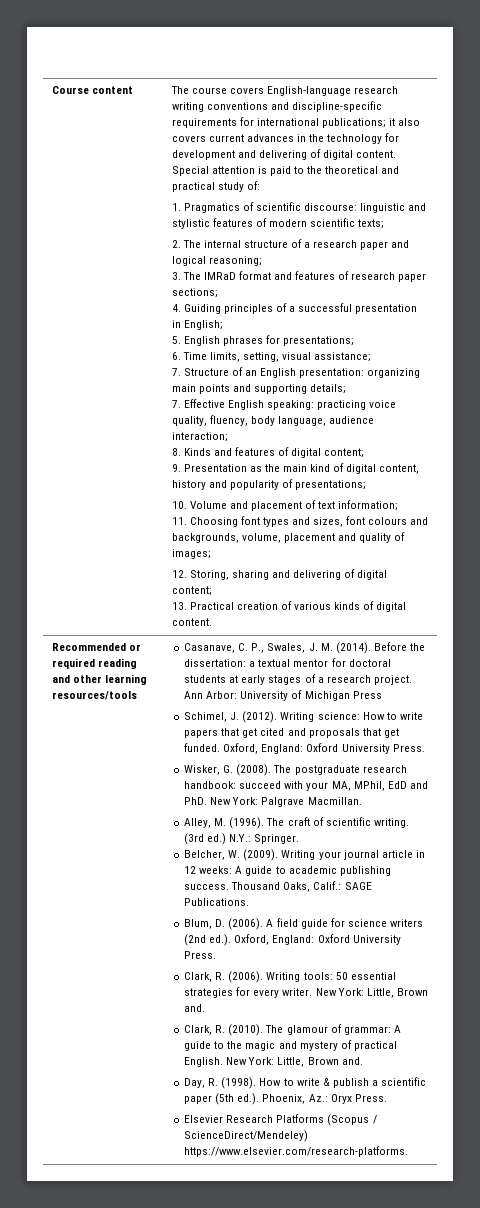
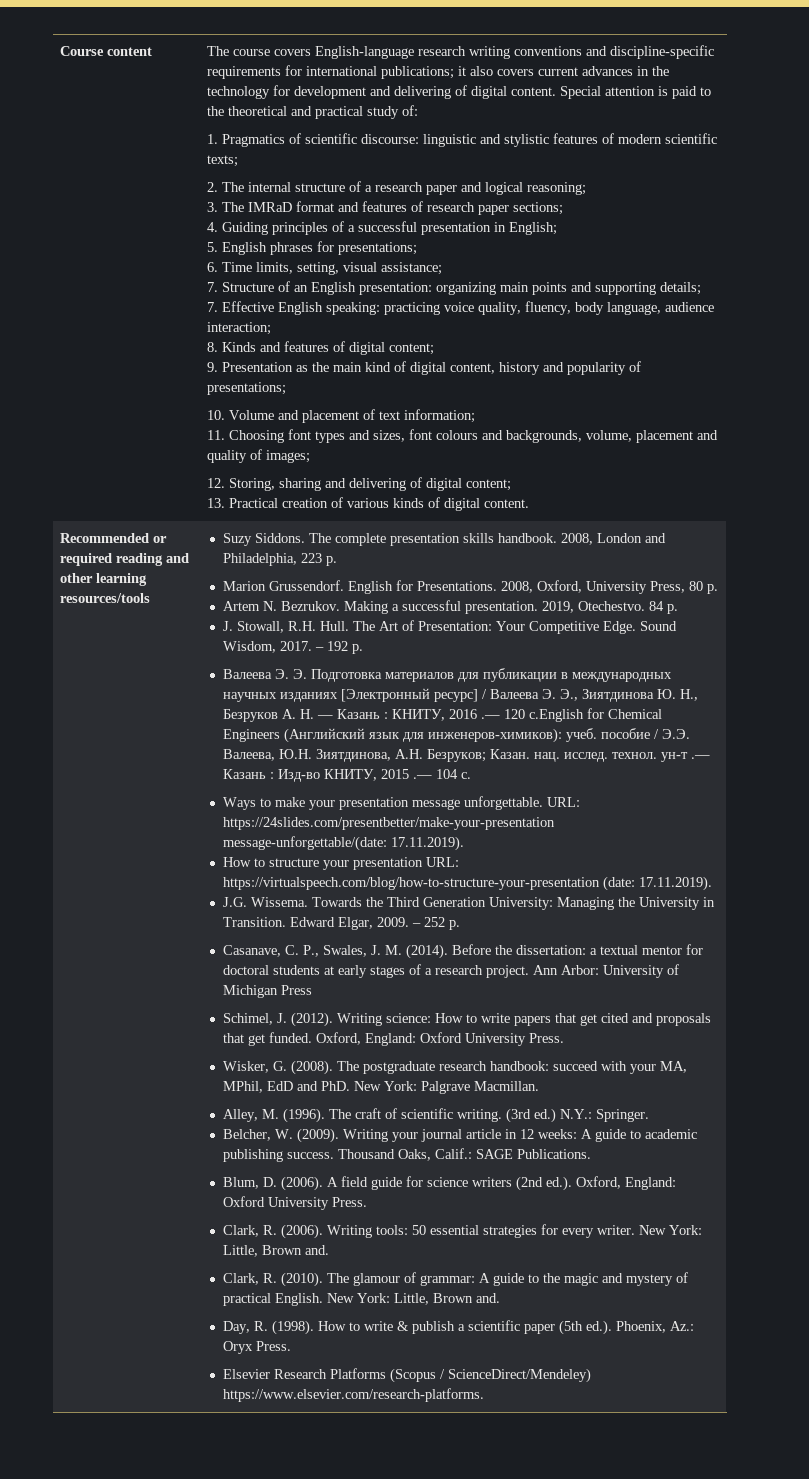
+ Suzy Siddons. The complete presentation skills handbook. 2008, London and Philadelphia, 223 p.
+ Marion Grussendorf. English for Presentations. 2008, Oxford, University Press, 80 p.
+ Artem N. Bezrukov. Making a successful presentation. 2019, Otechestvo. 84 p.
+ J. Stowall, R.H. Hull. The Art of Presentation: Your Competitive Edge. Sound Wisdom, 2017. – 192 p.
+ Валеева Э. Э. Подготовка материалов для публикации в международных научных изданиях [Электронный ресурс] / Валеева Э. Э., Зиятдинова Ю. Н., Безруков А. Н. — Казань : КНИТУ, 2016 .— 120 с.English for Chemical Engineers (Английский язык для инженеров-химиков): учеб. пособие / Э.Э. Валеева, Ю.Н. Зиятдинова, А.Н. Безруков; Казан. нац. исслед. технол. ун-т .— Казань : Изд-во КНИТУ, 2015 .— 104 с.
+ Ways to make your presentation message unforgettable. URL: https://24slides.com/presentbetter/make-your-presentation message-unforgettable/(date: 17.11.2019).
+ How to structure your presentation URL: https://virtualspeech.com/blog/how-to-structure-your-presentation (date: 17.11.2019).
+ J.G. Wissema. Towards the Third Generation University: Managing the University in Transition. Edward Elgar, 2009. – 252 p.

